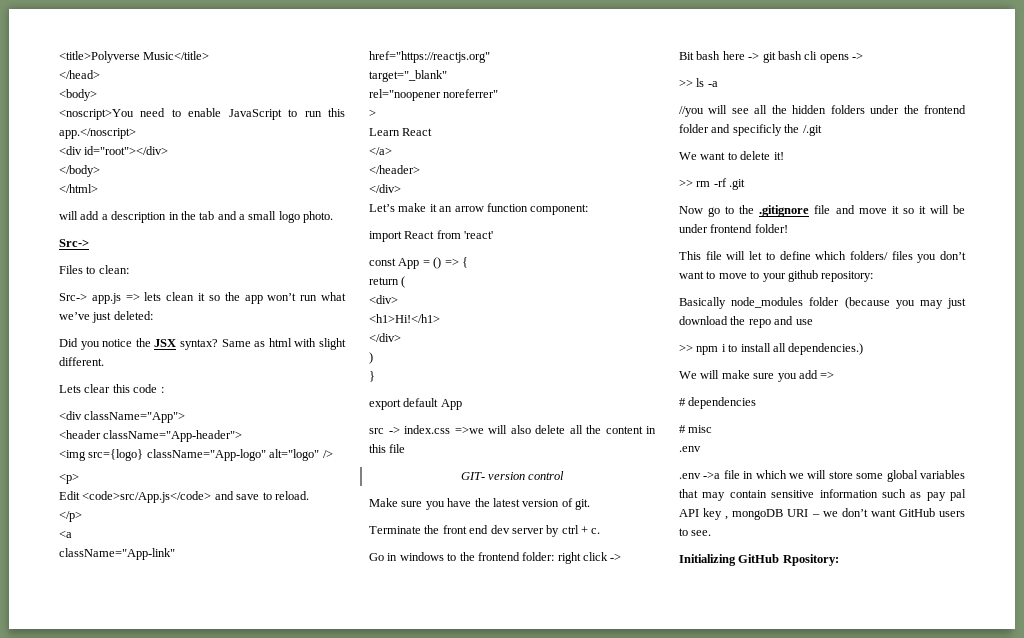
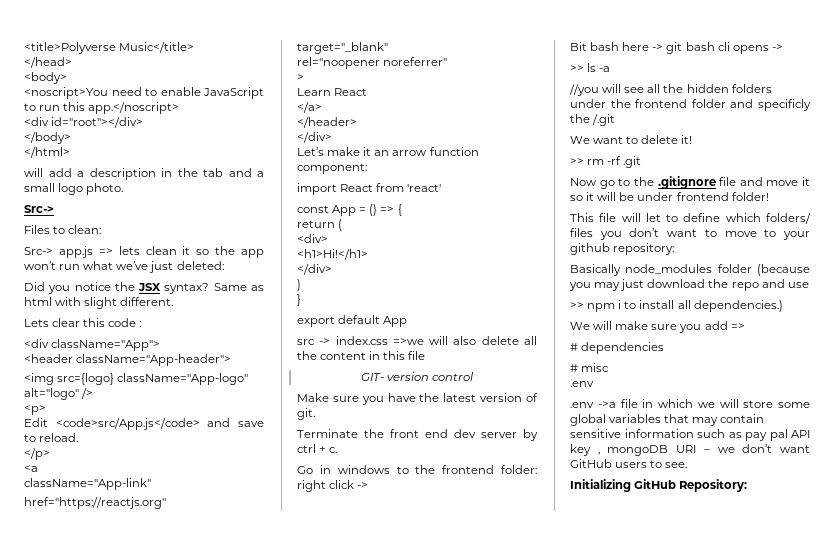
- Initializing GitHub Rpository:
+ Initializing GitHub Repository:

